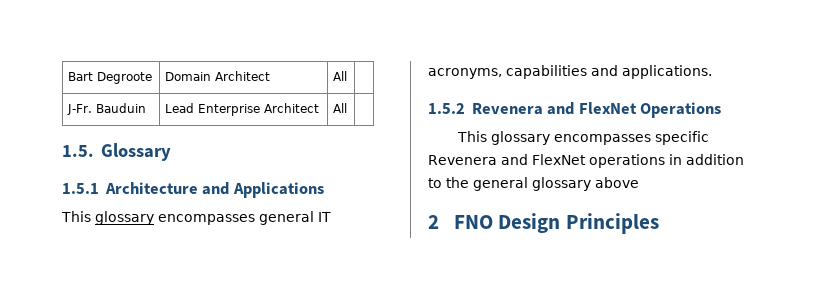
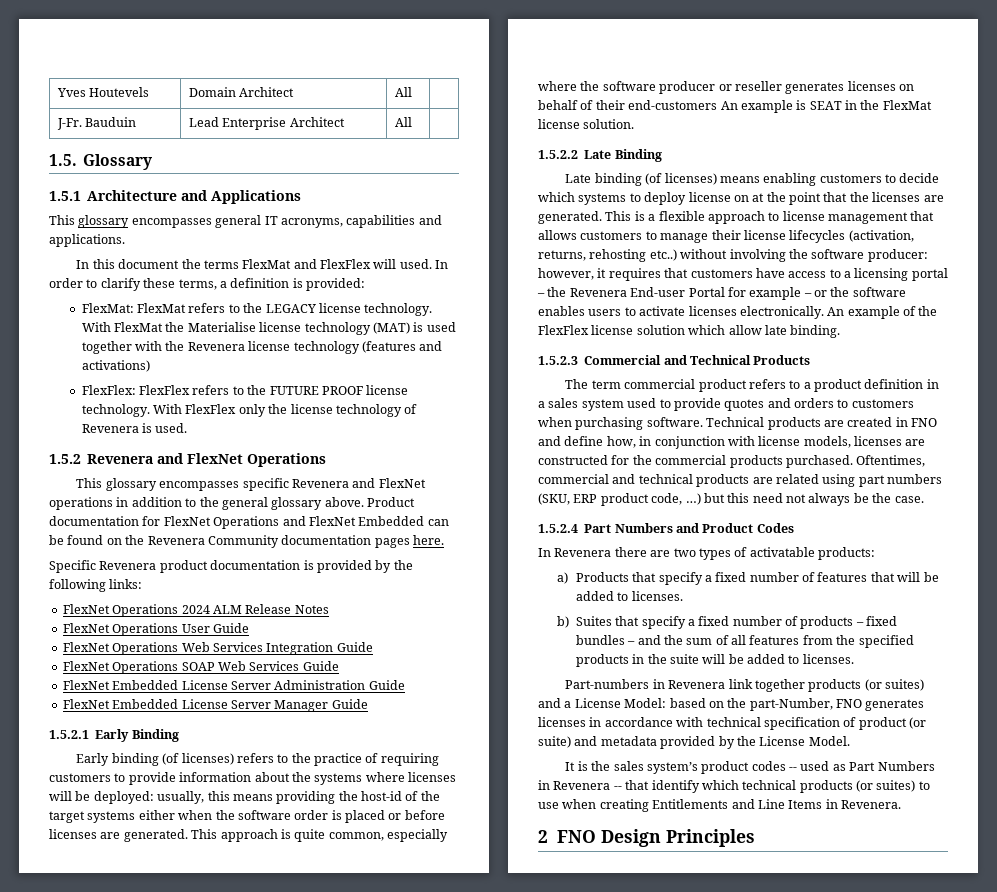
- Bart Degroote | Domain Architect | All |
+ Yves Houtevels | Domain Architect | All |
+ In this document the terms FlexMat and FlexFlex will used. In order to clarify these terms, a definition is provided:
+ FlexMat: FlexMat refers to the LEGACY license technology. With FlexMat the Materialise license technology (MAT) is used together with the Revenera license technology (features and activations)
+ FlexFlex: FlexFlex refers to the FUTURE PROOF license technology. With FlexFlex only the license technology of Revenera is used.
- This glossary encompasses specific Revenera and FlexNet operations in addition to the general glossary above
+ This glossary encompasses specific Revenera and FlexNet operations in addition to the general glossary above. Product documentation for FlexNet Operations and FlexNet Embedded can be found on the Revenera Community documentation pages here.
+ Specific Revenera product documentation is provided by the following links:
+ FlexNet Operations 2024 ALM Release Notes
+ FlexNet Operations User Guide
+ FlexNet Operations Web Services Integration Guide
+ FlexNet Operations SOAP Web Services Guide
+ FlexNet Embedded License Server Administration Guide
+ FlexNet Embedded License Server Manager Guide
+ 1.5.2.1 Early Binding
+ Early binding (of licenses) refers to the practice of requiring customers to provide information about the systems where licenses will be deployed: usually, this means providing the host-id of the target systems either when the software order is placed or before licenses are generated. This approach is quite common, especially where the software producer or reseller generates licenses on behalf of their end-customers An example is SEAT in the FlexMat license solution.
+ 1.5.2.2 Late Binding
+ Late binding (of licenses) means enabling customers to decide which systems to deploy license on at the point that the licenses are generated. This is a flexible approach to license management that allows customers to manage their license lifecycles (activation, returns, rehosting etc..) without involving the software producer: however, it requires that customers have access to a licensing portal – the Revenera End-user Portal for example – or the software enables users to activate licenses electronically. An example of the FlexFlex license solution which allow late binding.
+ 1.5.2.3 Commercial and Technical Products
+ The term commercial product refers to a product definition in a sales system used to provide quotes and orders to customers when purchasing software. Technical products are created in FNO and define how, in conjunction with license models, licenses are constructed for the commercial products purchased. Oftentimes, commercial and technical products are related using part numbers (SKU, ERP product code, …) but this need not always be the case.
+ 1.5.2.4 Part Numbers and Product Codes
+ In Revenera there are two types of activatable products:
+ a) Products that specify a fixed number of features that will be added to licenses.
+ b) Suites that specify a fixed number of products – fixed bundles – and the sum of all features from the specified products in the suite will be added to licenses.
+ Part-numbers in Revenera link together products (or suites) and a License Model: based on the part-Number, FNO generates licenses in accordance with technical specification of product (or suite) and metadata provided by the License Model.
+ It is the sales system’s product codes -- used as Part Numbers in Revenera -- that identify which technical products (or suites) to use when creating Entitlements and Line Items in Revenera.

